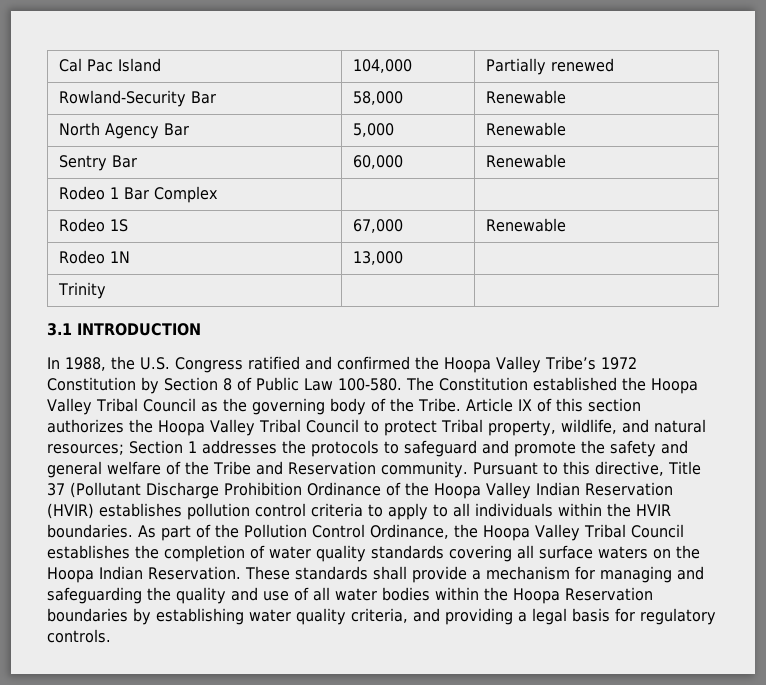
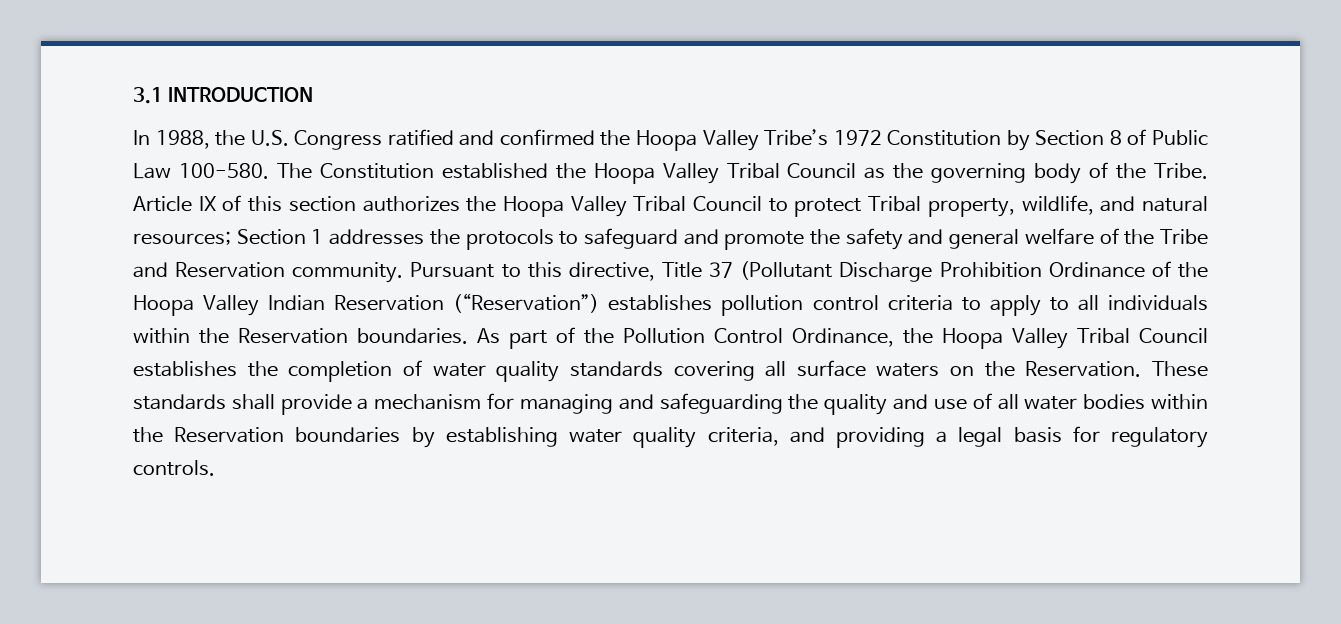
- Cal Pac Island | 104,000 | Partially renewed
- Rowland-Security Bar | 58,000 | Renewable
- North Agency Bar | 5,000 | Renewable
- Sentry Bar | 60,000 | Renewable
- Rodeo 1 Bar Complex | |
- Rodeo 1S | 67,000 | Renewable
- Rodeo 1N | 13,000 |
- Trinity | |
- Pursuant to this directive, Title 37 (Pollutant Discharge Prohibition Ordinance of the Hoopa Valley Indian Reservation (HVIR) establishes pollution control criteria to apply to all individuals within the HVIR boundaries.
+ Pursuant to this directive, Title 37 (Pollutant Discharge Prohibition Ordinance of the Hoopa Valley Indian Reservation (“Reservation”) establishes pollution control criteria to apply to all individuals within the Reservation boundaries.
- As part of the Pollution Control Ordinance, the Hoopa Valley Tribal Council establishes the completion of water quality standards covering all surface waters on the Hoopa Indian Reservation.
+ As part of the Pollution Control Ordinance, the Hoopa Valley Tribal Council establishes the completion of water quality standards covering all surface waters on the Reservation.
- These standards shall provide a mechanism for managing and safeguarding the quality and use of all water bodies within the Hoopa Reservation boundaries by establishing water quality criteria, and providing a legal basis for regulatory controls.
+ These standards shall provide a mechanism for managing and safeguarding the quality and use of all water bodies within the Reservation boundaries by establishing water quality criteria, and providing a legal basis for regulatory controls.

